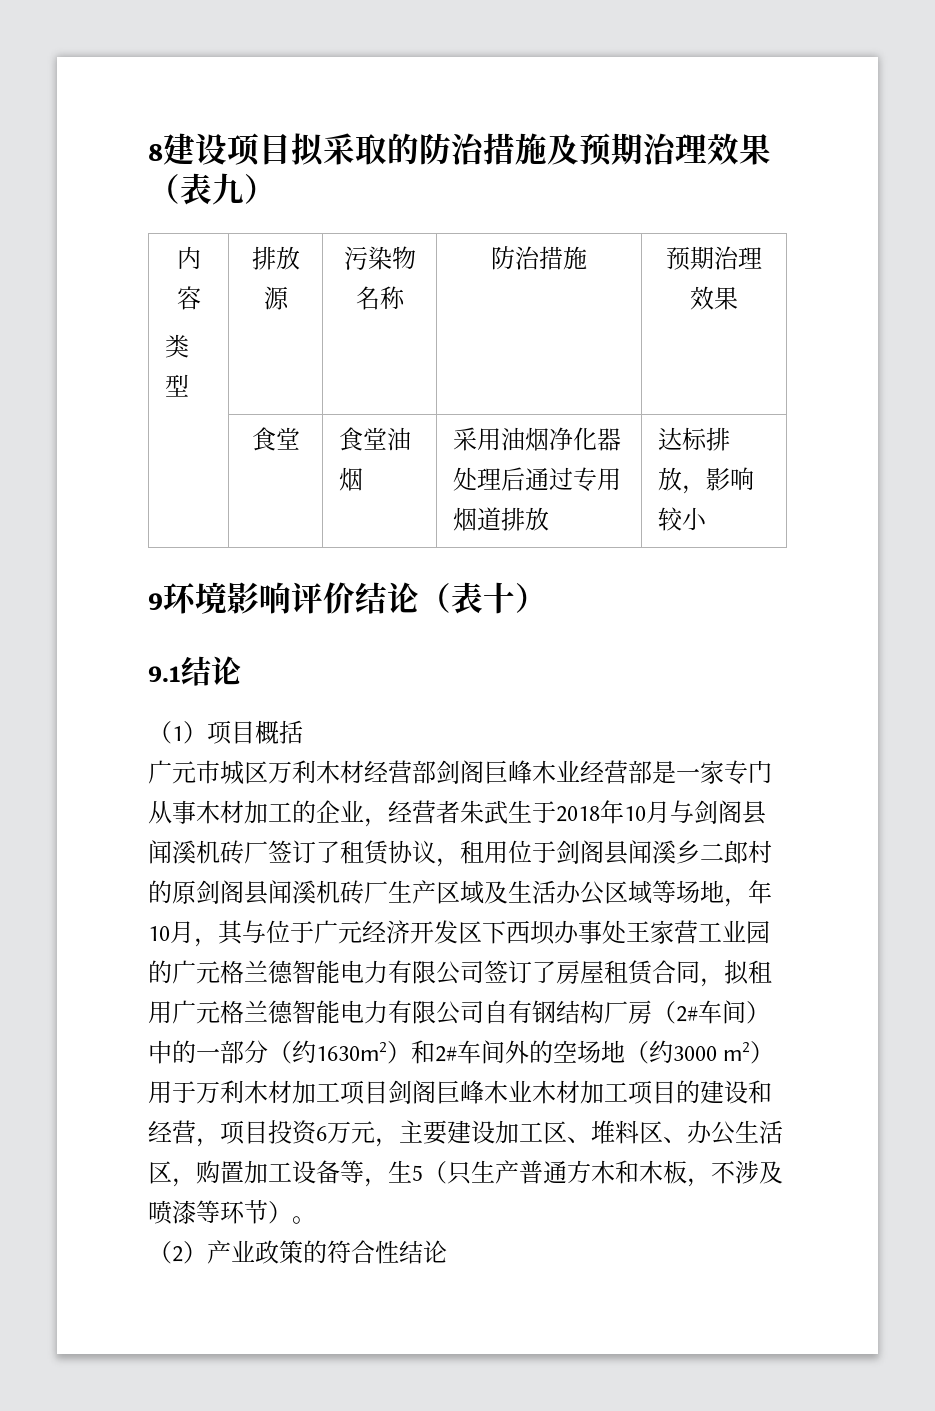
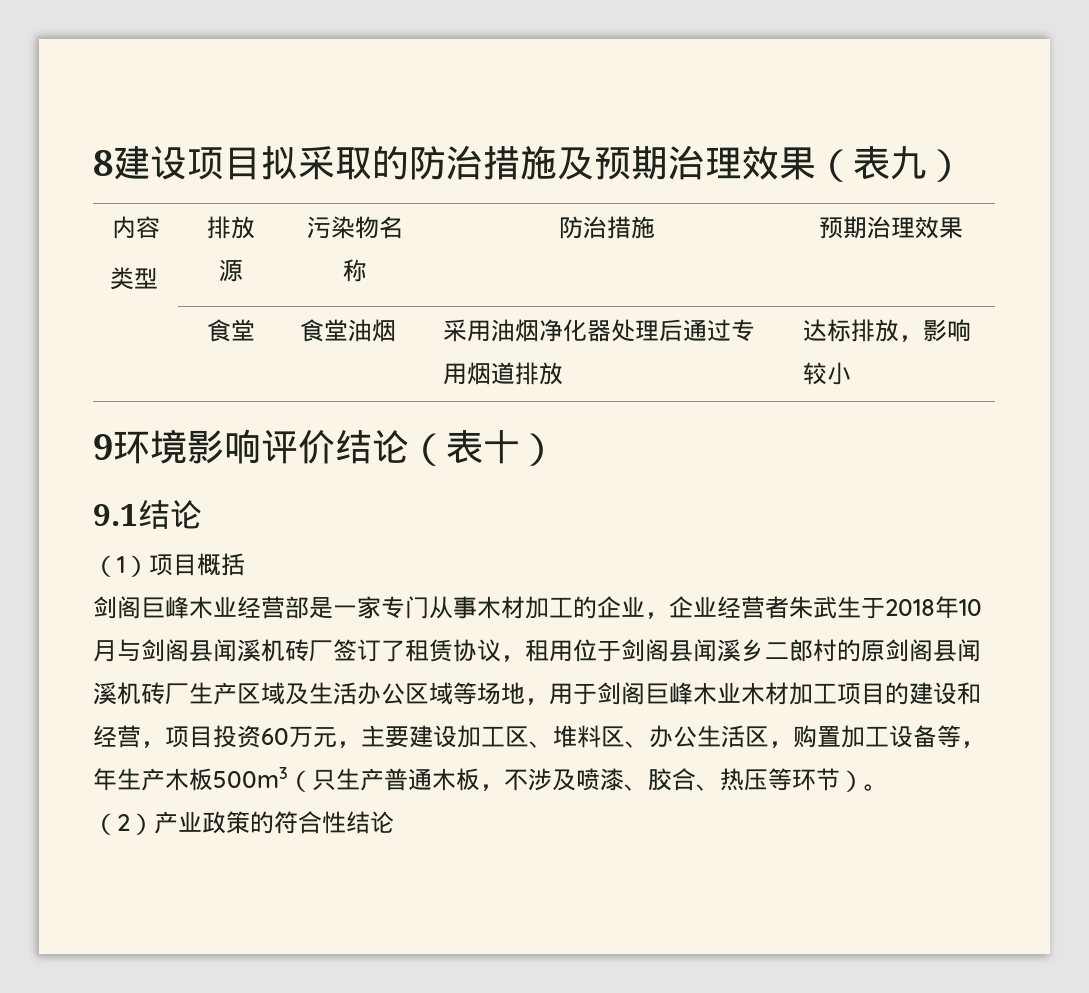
- 广元市城区万利木材经营部剑阁巨峰木业经营部是一家专门从事木材加工的企业，经营者朱武生于2018年10月与剑阁县闻溪机砖厂签订了租赁协议，租用位于剑阁县闻溪乡二郎村的原剑阁县闻溪机砖厂生产区域及生活办公区域等场地，年10月，其与位于广元经济开发区下西坝办事处王家营工业园的广元格兰德智能电力有限公司签订了房屋租赁合同，拟租用广元格兰德智能电力有限公司自有钢结构厂房（2#车间）中的一部分（约1630m2）和2#车间外的空场地（约3000 m2）用于万利木材加工项目剑阁巨峰木业木材加工项目的建设和经营，项目投资6万元，主要建设加工区、堆料区、办公生活区，购置加工设备等，生5（只生产普通方木和木板，不涉及喷漆等环节）。
+ 剑阁巨峰木业经营部是一家专门从事木材加工的企业，企业经营者朱武生于2018年10月与剑阁县闻溪机砖厂签订了租赁协议，租用位于剑阁县闻溪乡二郎村的原剑阁县闻溪机砖厂生产区域及生活办公区域等场地，用于剑阁巨峰木业木材加工项目的建设和经营，项目投资60万元，主要建设加工区、堆料区、办公生活区，购置加工设备等，年生产木板500m3（只生产普通木板，不涉及喷漆、胶合、热压等环节）。

